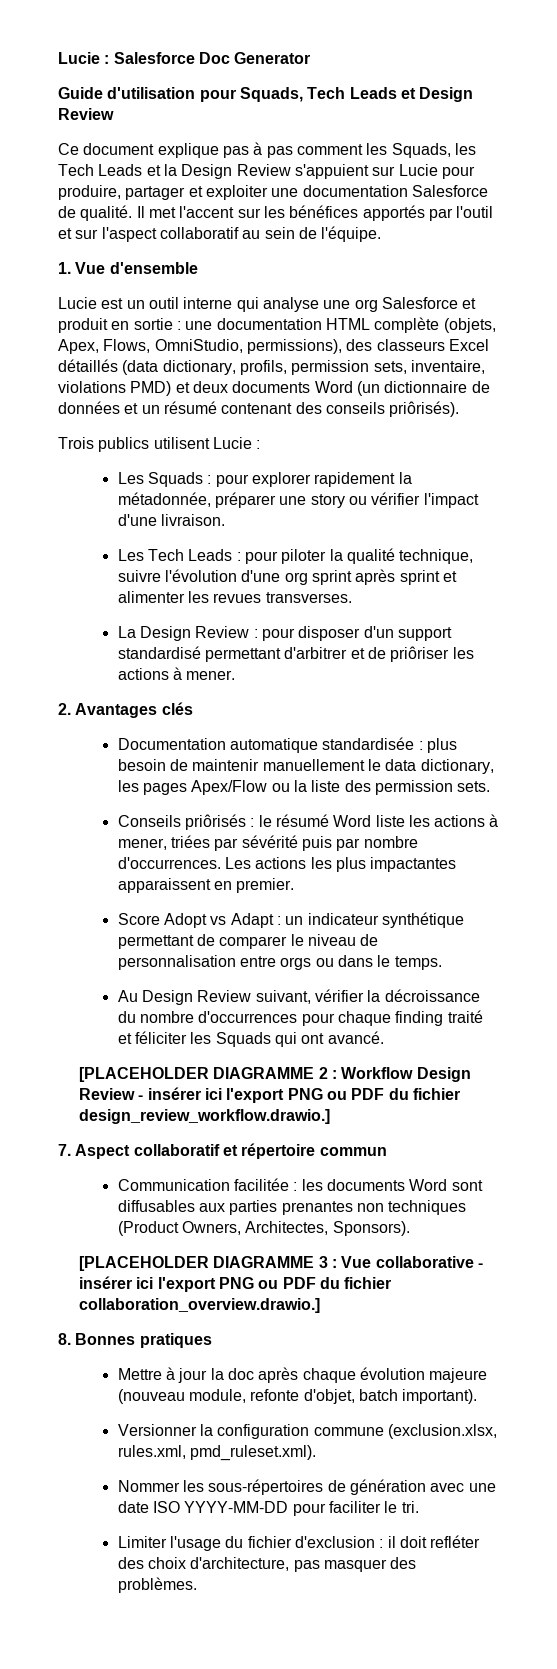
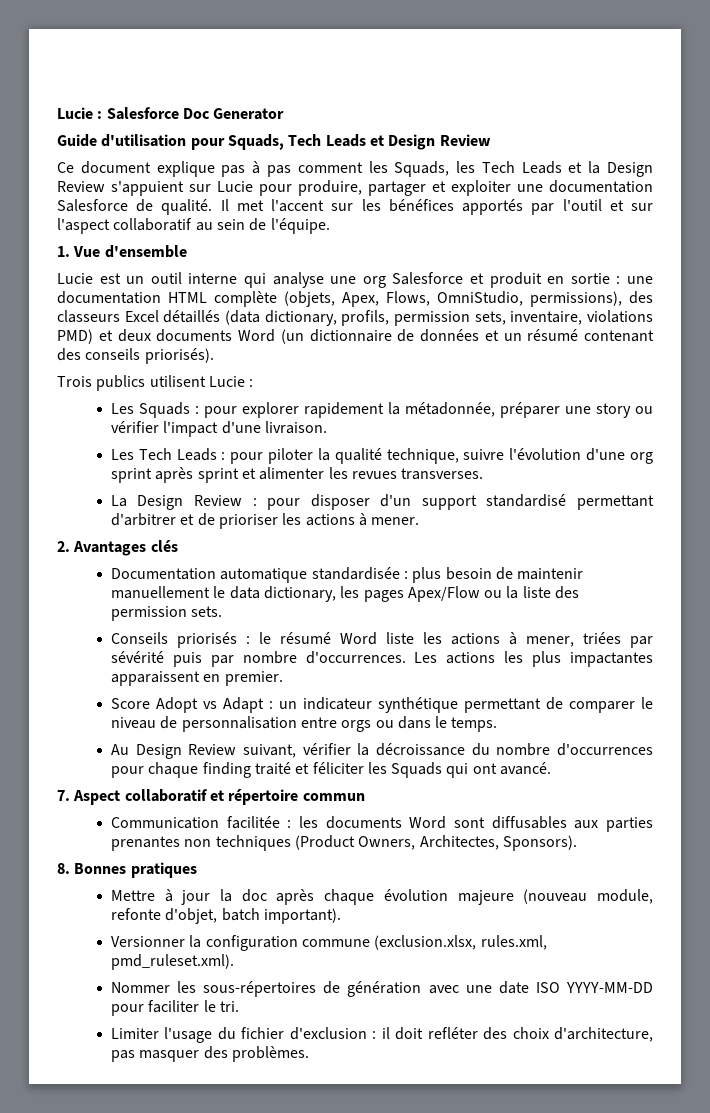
- Lucie est un outil interne qui analyse une org Salesforce et produit en sortie : une documentation HTML complète (objets, Apex, Flows, OmniStudio, permissions), des classeurs Excel détaillés (data dictionary, profils, permission sets, inventaire, violations PMD) et deux documents Word (un dictionnaire de données et un résumé contenant des conseils priôrisés).
+ Lucie est un outil interne qui analyse une org Salesforce et produit en sortie : une documentation HTML complète (objets, Apex, Flows, OmniStudio, permissions), des classeurs Excel détaillés (data dictionary, profils, permission sets, inventaire, violations PMD) et deux documents Word (un dictionnaire de données et un résumé contenant des conseils priorisés).
- La Design Review : pour disposer d'un support standardisé permettant d'arbitrer et de priôriser les actions à mener.
+ La Design Review : pour disposer d'un support standardisé permettant d'arbitrer et de prioriser les actions à mener.
- Conseils priôrisés : le résumé Word liste les actions à mener, triées par sévérité puis par nombre d'occurrences.
+ Conseils priorisés : le résumé Word liste les actions à mener, triées par sévérité puis par nombre d'occurrences.
- [PLACEHOLDER DIAGRAMME 2 : Workflow Design Review - insérer ici l'export PNG ou PDF du fichier design_review_workflow.drawio.]
- [PLACEHOLDER DIAGRAMME 3 : Vue collaborative - insérer ici l'export PNG ou PDF du fichier collaboration_overview.drawio.]

